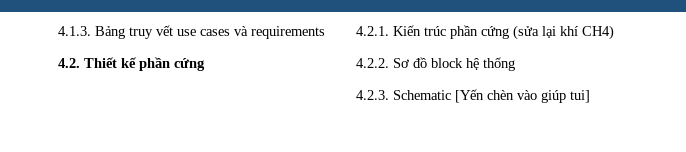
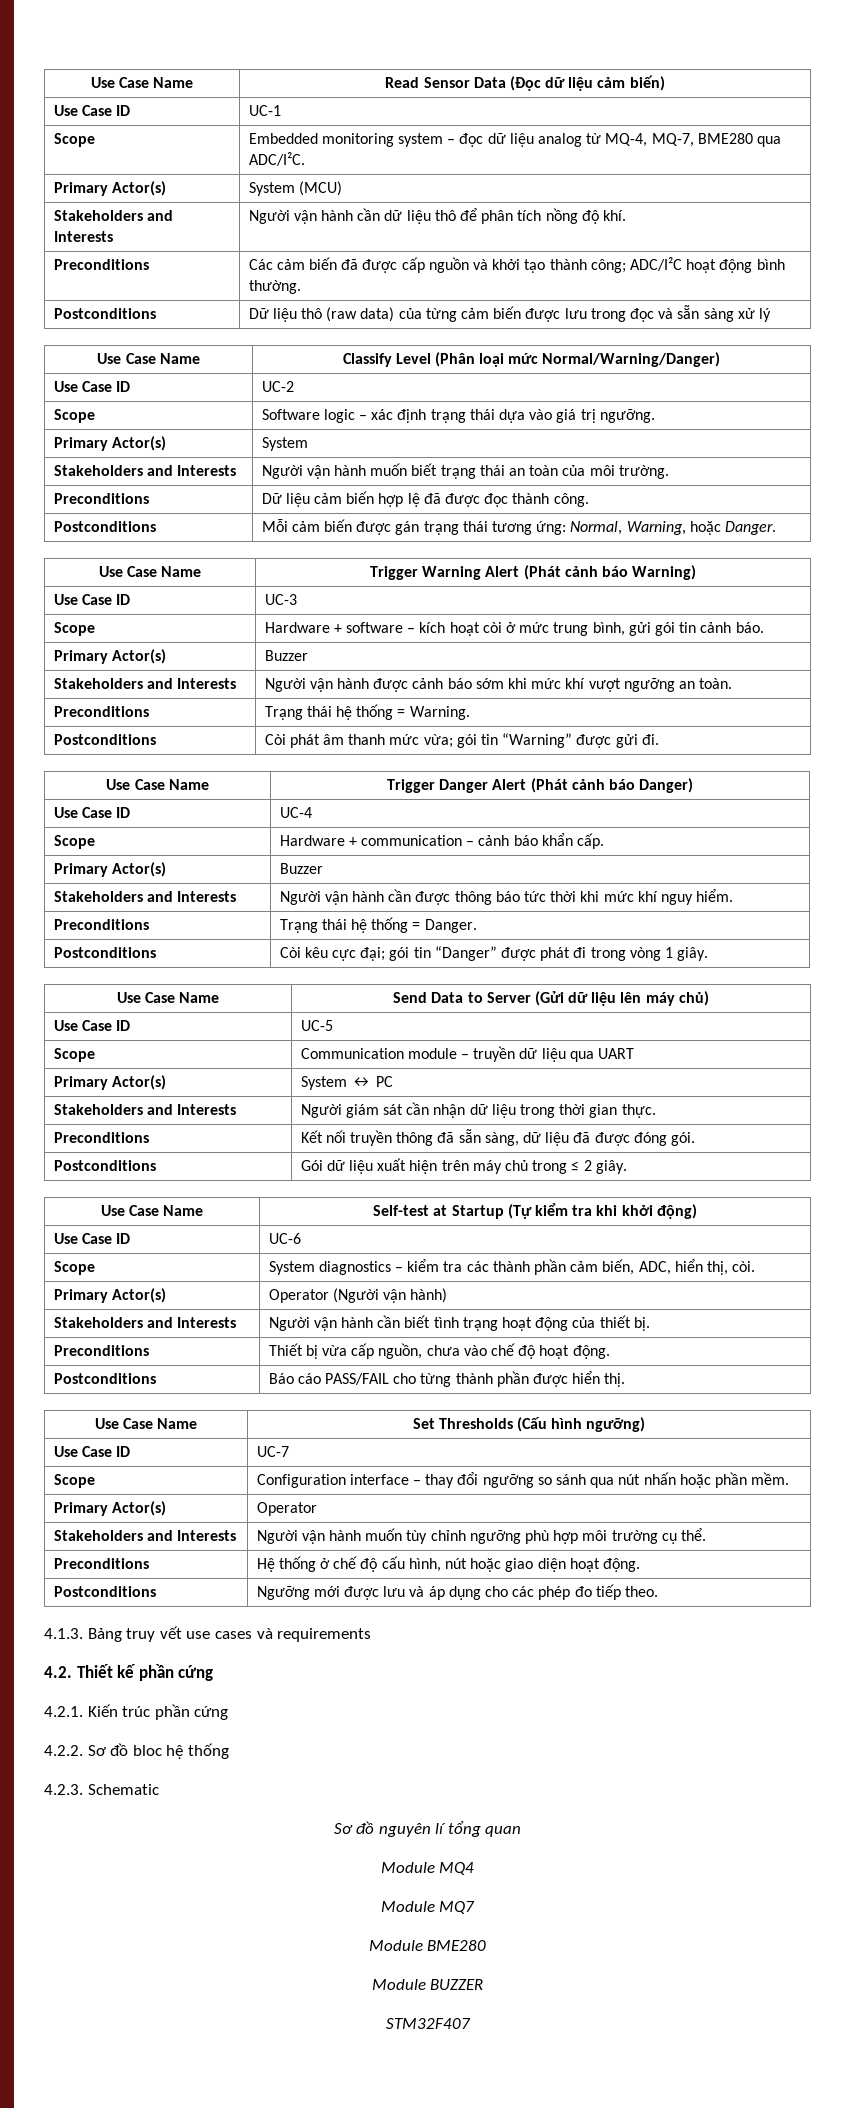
+ Use Case Name | Read Sensor Data (Đọc dữ liệu cảm biến)
+ Use Case ID | UC-1
+ Scope | Embedded monitoring system – đọc dữ liệu analog từ MQ-4, MQ-7, BME280 qua ADC/I²C.
+ Primary Actor(s) | System (MCU)
+ Stakeholders and Interests | Người vận hành cần dữ liệu thô để phân tích nồng độ khí.
+ Preconditions | Các cảm biến đã được cấp nguồn và khởi tạo thành công; ADC/I²C hoạt động bình thường.
+ Postconditions | Dữ liệu thô (raw data) của từng cảm biến được lưu trong đọc và sẵn sàng xử lý
+ Use Case Name | Classify Level (Phân loại mức Normal/Warning/Danger)
+ Use Case ID | UC-2
+ Scope | Software logic – xác định trạng thái dựa vào giá trị ngưỡng.
+ Primary Actor(s) | System
+ Stakeholders and Interests | Người vận hành muốn biết trạng thái an toàn của môi trường.
+ Preconditions | Dữ liệu cảm biến hợp lệ đã được đọc thành công.
+ Postconditions | Mỗi cảm biến được gán trạng thái tương ứng: Normal, Warning, hoặc Danger.
+ Use Case Name | Trigger Warning Alert (Phát cảnh báo Warning)
+ Use Case ID | UC-3
+ Scope | Hardware + software – kích hoạt còi ở mức trung bình, gửi gói tin cảnh báo.
+ Primary Actor(s) | Buzzer
+ Stakeholders and Interests | Người vận hành được cảnh báo sớm khi mức khí vượt ngưỡng an toàn.
+ Preconditions | Trạng thái hệ thống = Warning.
+ Postconditions | Còi phát âm thanh mức vừa; gói tin “Warning” được gửi đi.
+ Use Case Name | Trigger Danger Alert (Phát cảnh báo Danger)
+ Use Case ID | UC-4
+ Scope | Hardware + communication – cảnh báo khẩn cấp.
+ Primary Actor(s) | Buzzer
+ Stakeholders and Interests | Người vận hành cần được thông báo tức thời khi mức khí nguy hiểm.
+ Preconditions | Trạng thái hệ thống = Danger.
+ Postconditions | Còi kêu cực đại; gói tin “Danger” được phát đi trong vòng 1 giây.
+ Use Case Name | Send Data to Server (Gửi dữ liệu lên máy chủ)
+ Use Case ID | UC-5
+ Scope | Communication module – truyền dữ liệu qua UART
+ Primary Actor(s) | System ↔ PC
+ Stakeholders and Interests | Người giám sát cần nhận dữ liệu trong thời gian thực.
+ Preconditions | Kết nối truyền thông đã sẵn sàng, dữ liệu đã được đóng gói.
+ Postconditions | Gói dữ liệu xuất hiện trên máy chủ trong ≤ 2 giây.
+ Use Case Name | Self-test at Startup (Tự kiểm tra khi khởi động)
+ Use Case ID | UC-6
+ Scope | System diagnostics – kiểm tra các thành phần cảm biến, ADC, hiển thị, còi.
+ Primary Actor(s) | Operator (Người vận hành)
+ Stakeholders and Interests | Người vận hành cần biết tình trạng hoạt động của thiết bị.
+ Preconditions | Thiết bị vừa cấp nguồn, chưa vào chế độ hoạt động.
+ Postconditions | Báo cáo PASS/FAIL cho từng thành phần được hiển thị.
+ Use Case Name | Set Thresholds (Cấu hình ngưỡng)
+ Use Case ID | UC-7
+ Scope | Configuration interface – thay đổi ngưỡng so sánh qua nút nhấn hoặc phần mềm.
+ Primary Actor(s) | Operator
+ Stakeholders and Interests | Người vận hành muốn tùy chỉnh ngưỡng phù hợp môi trường cụ thể.
+ Preconditions | Hệ thống ở chế độ cấu hình, nút hoặc giao diện hoạt động.
+ Postconditions | Ngưỡng mới được lưu và áp dụng cho các phép đo tiếp theo.
- 4.2.1. Kiến trúc phần cứng (sửa lại khí CH4)
+ 4.2.1. Kiến trúc phần cứng
- 4.2.2. Sơ đồ block hệ thống
+ 4.2.2. Sơ đồ bloc hệ thống
- 4.2.3. Schematic [Yến chèn vào giúp tui]
+ 4.2.3. Schematic
+ Sơ đồ nguyên lí tổng quan
+ Module MQ4
+ Module MQ7
+ Module BME280
+ Module BUZZER
+ STM32F407

